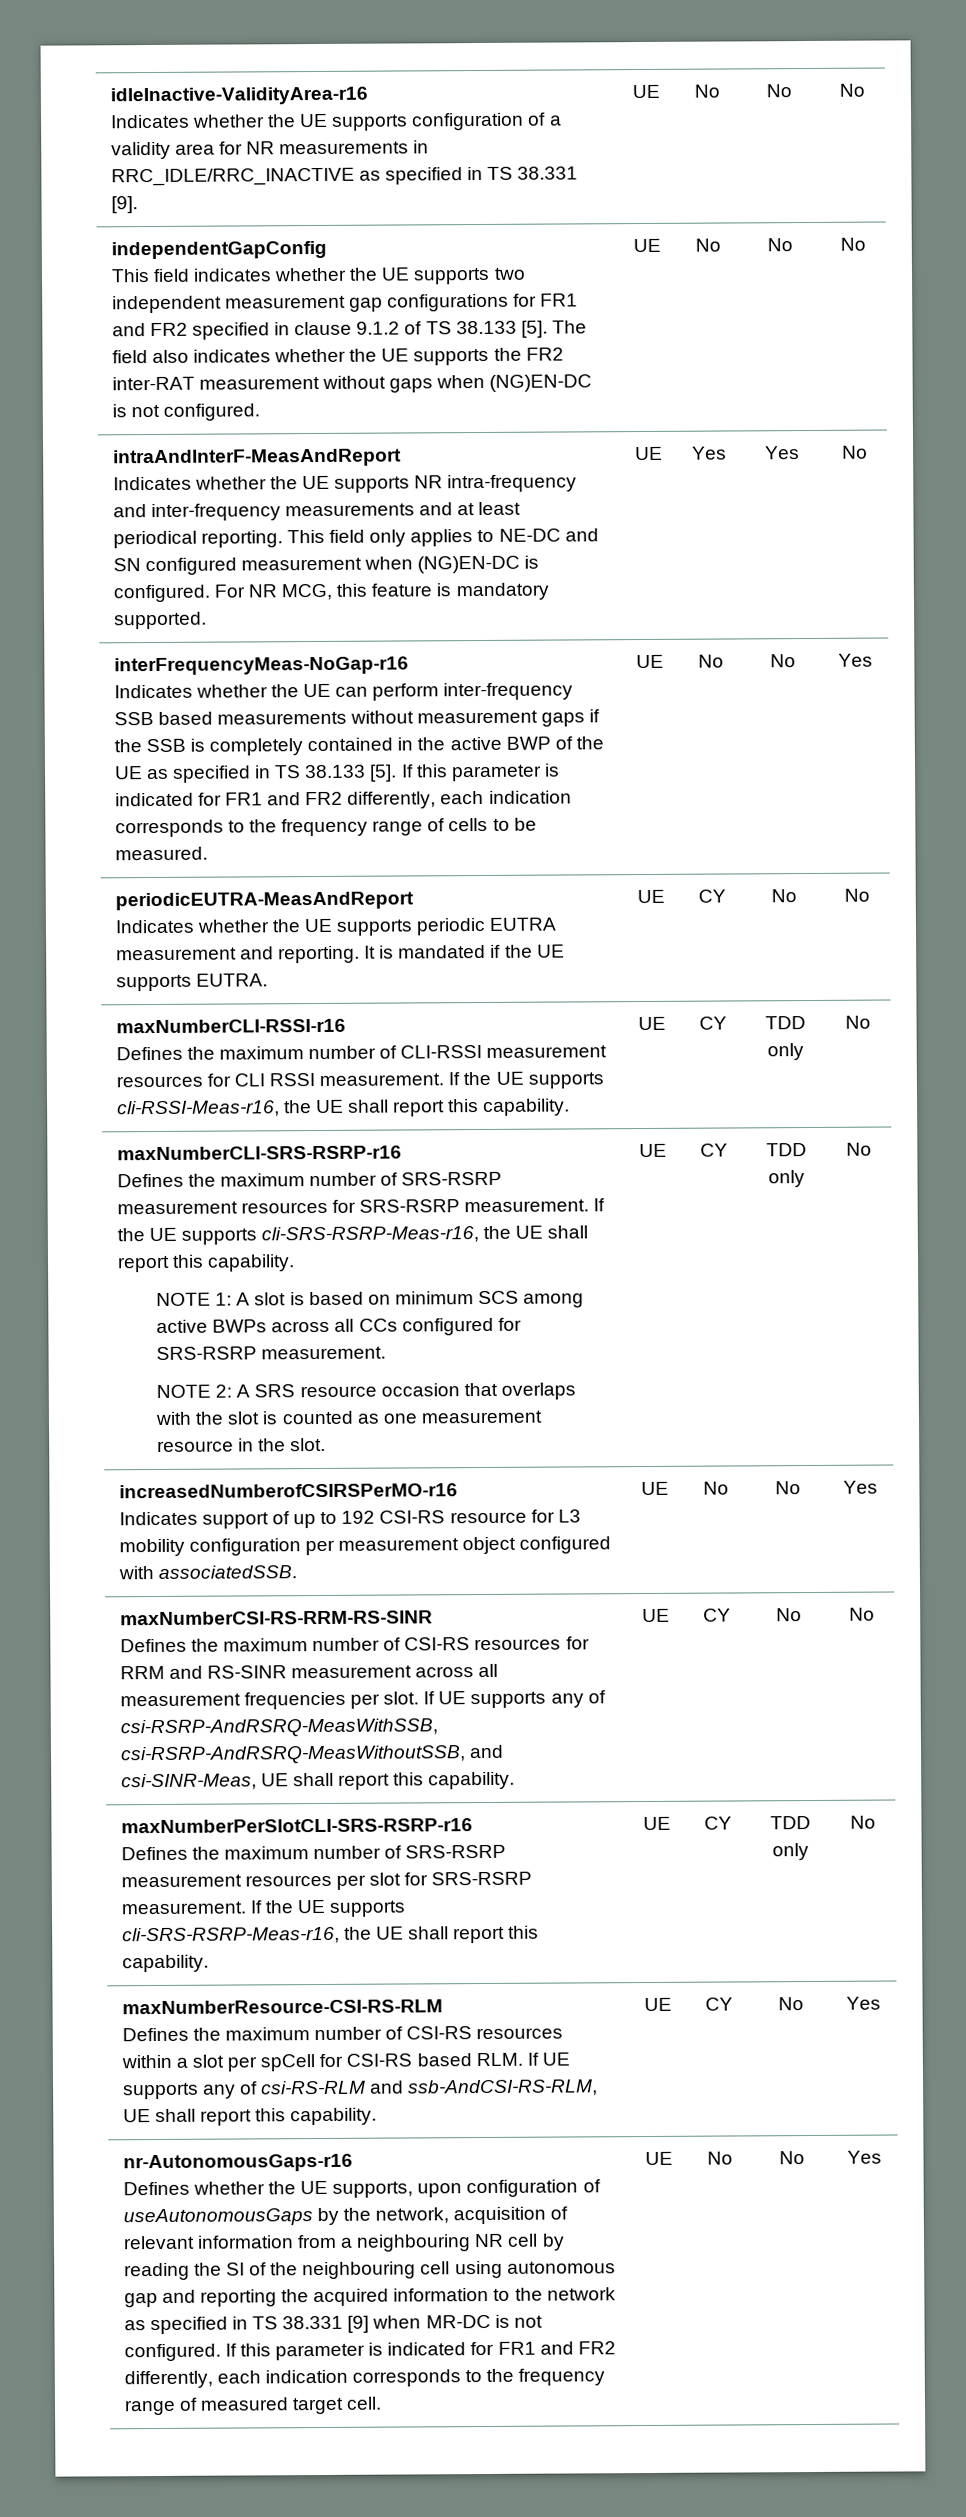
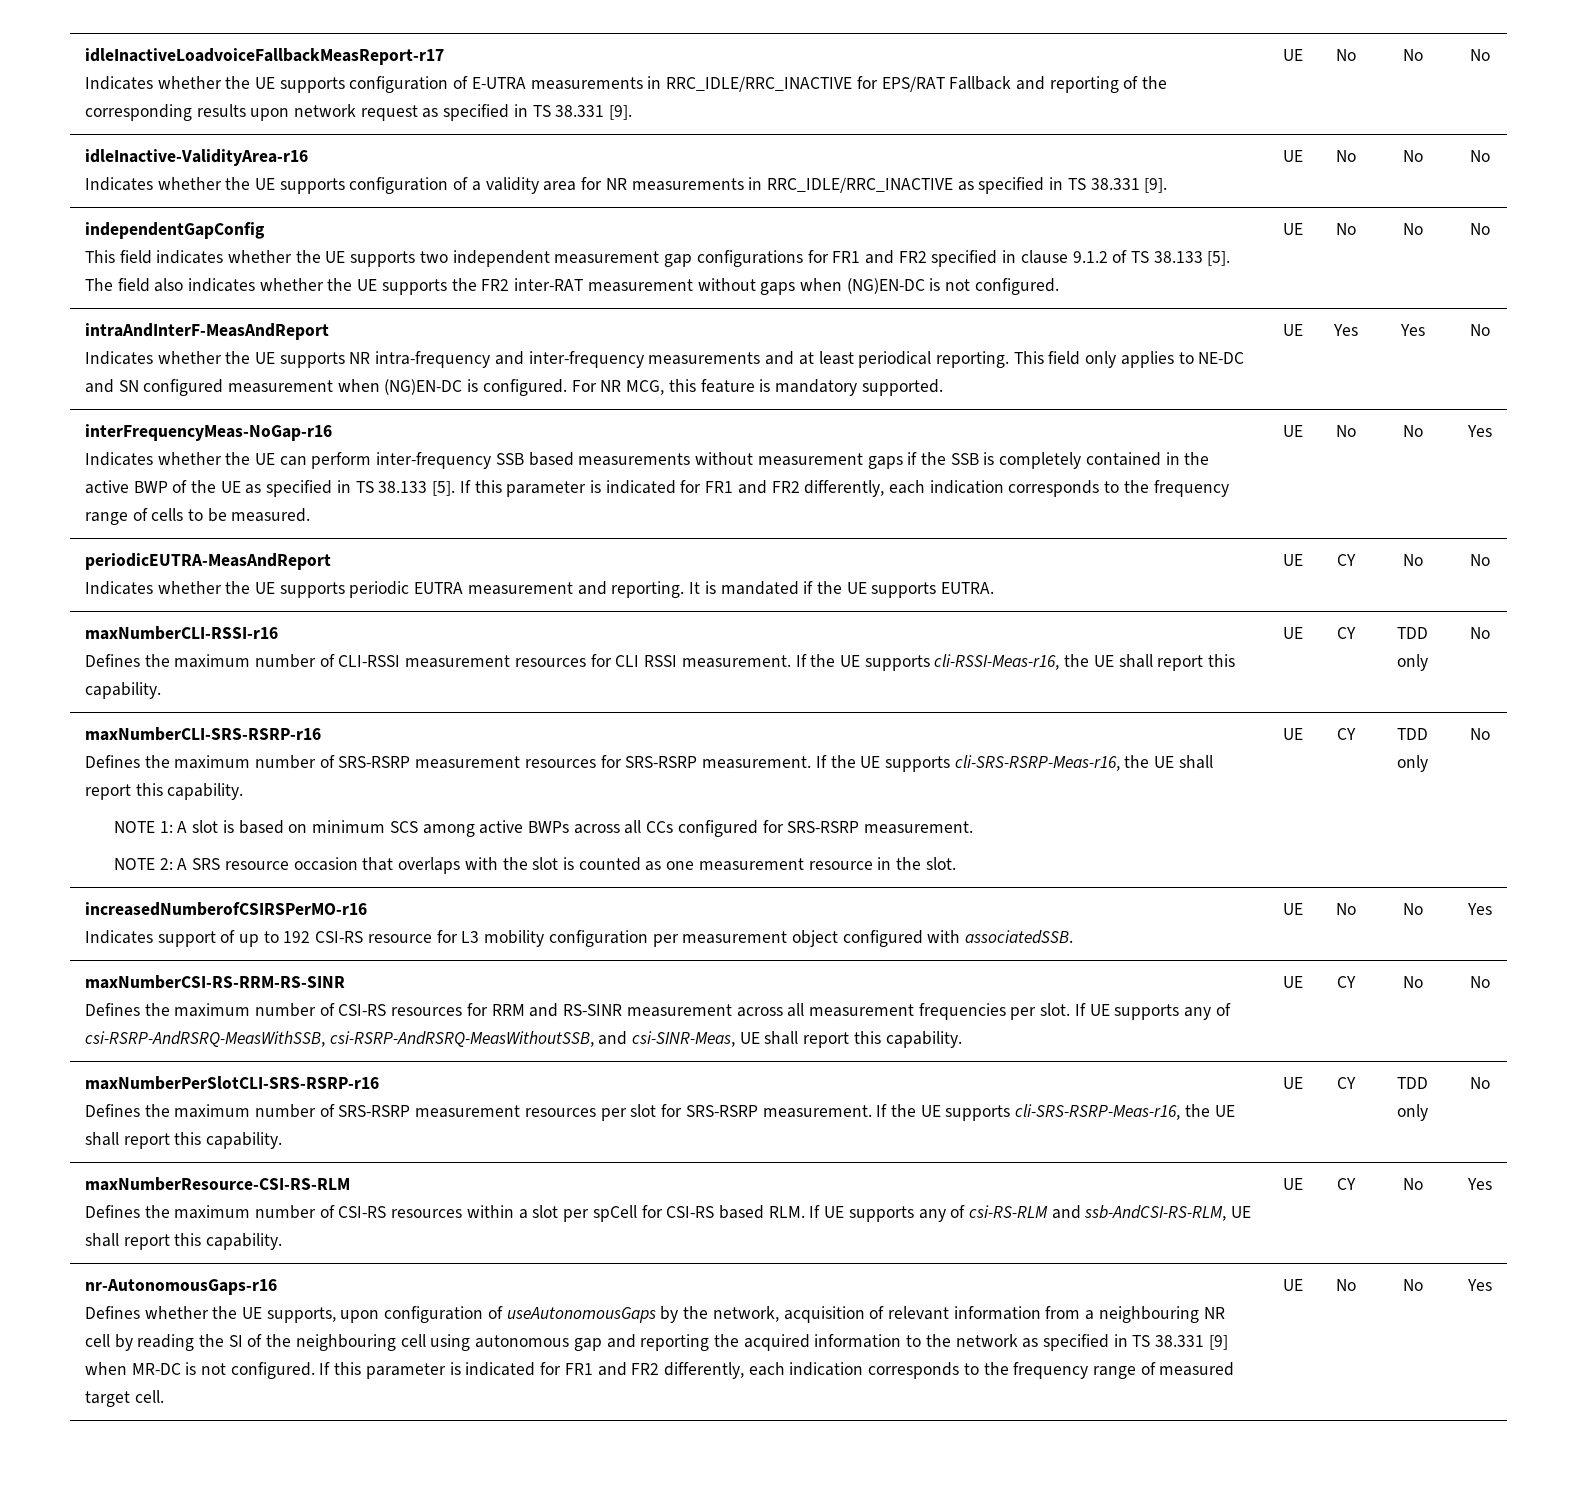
+ idleInactiveLoadvoiceFallbackMeasReport-r17
+ Indicates whether the UE supports configuration of E-UTRA measurements in RRC_IDLE/RRC_INACTIVE for EPS/RAT Fallback and reporting of the corresponding results upon network request as specified in TS 38.331 [9]. | UE | No | No | No

